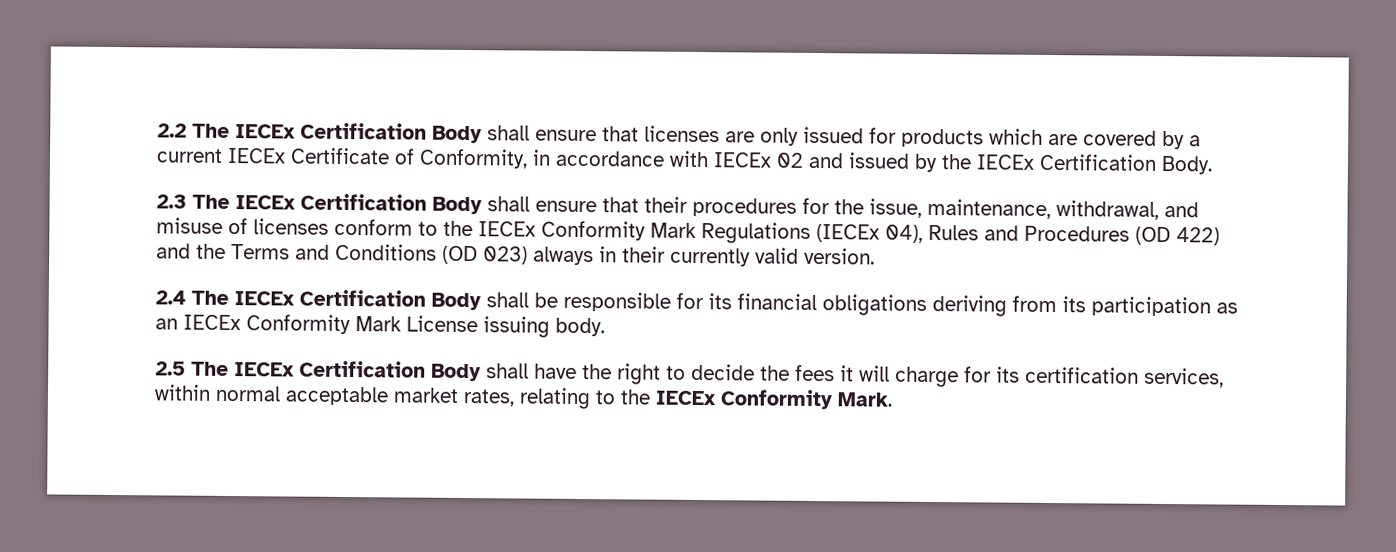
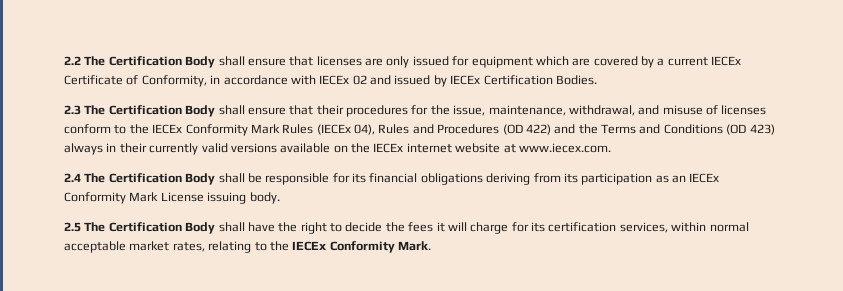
- 2.2 The IECEx Certification Body shall ensure that licenses are only issued for products which are covered by a current IECEx Certificate of Conformity, in accordance with IECEx 02 and issued by the IECEx Certification Body.
+ 2.2 The Certification Body shall ensure that licenses are only issued for equipment which are covered by a current IECEx Certificate of Conformity, in accordance with IECEx 02 and issued by IECEx Certification Bodies.
- 2.3 The IECEx Certification Body shall ensure that their procedures for the issue, maintenance, withdrawal, and misuse of licenses conform to the IECEx Conformity Mark Regulations (IECEx 04), Rules and Procedures (OD 422) and the Terms and Conditions (OD 023) always in their currently valid version.
+ 2.3 The Certification Body shall ensure that their procedures for the issue, maintenance, withdrawal, and misuse of licenses conform to the IECEx Conformity Mark Rules (IECEx 04), Rules and Procedures (OD 422) and the Terms and Conditions (OD 423) always in their currently valid versions available on the IECEx internet website at www.iecex.com.
- 2.4 The IECEx Certification Body shall be responsible for its financial obligations deriving from its participation as an IECEx Conformity Mark License issuing body.
+ 2.4 The Certification Body shall be responsible for its financial obligations deriving from its participation as an IECEx Conformity Mark License issuing body.
- 2.5 The IECEx Certification Body shall have the right to decide the fees it will charge for its certification services, within normal acceptable market rates, relating to the IECEx Conformity Mark.
+ 2.5 The Certification Body shall have the right to decide the fees it will charge for its certification services, within normal acceptable market rates, relating to the IECEx Conformity Mark.

